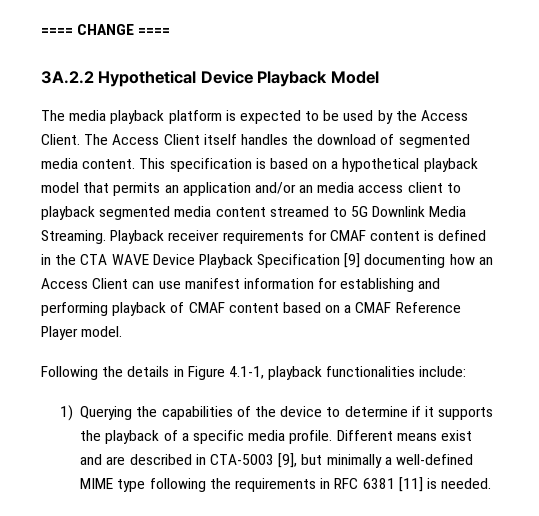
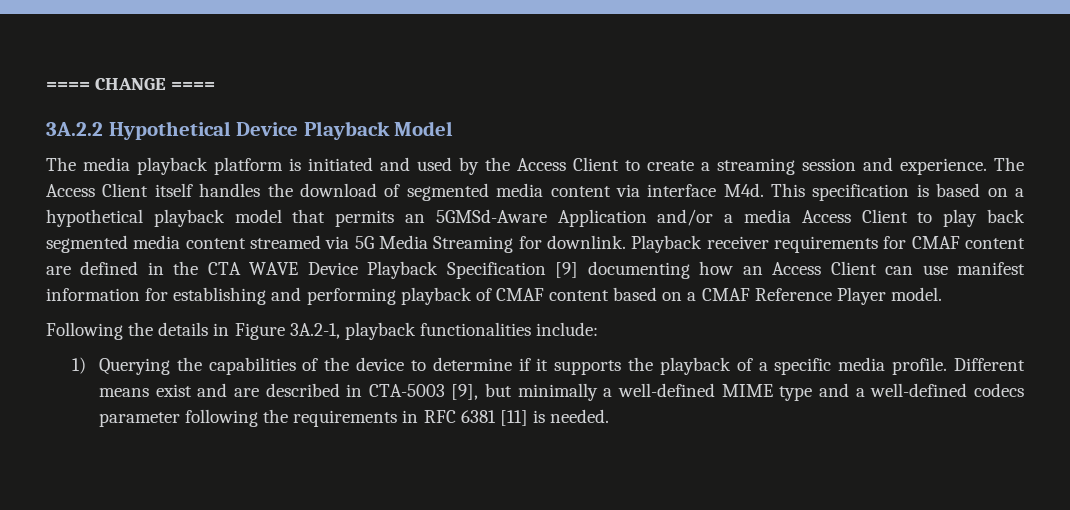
- The media playback platform is expected to be used by the Access Client.
+ The media playback platform is initiated and used by the Access Client to create a streaming session and experience.
- The Access Client itself handles the download of segmented media content. This specification is based on a hypothetical playback model that permits an application and/or an media access client to playback segmented media content streamed to 5G Downlink Media Streaming.
+ The Access Client itself handles the download of segmented media content via interface M4d. This specification is based on a hypothetical playback model that permits an 5GMSd-Aware Application and/or a media Access Client to play back segmented media content streamed via 5G Media Streaming for downlink.
- Playback receiver requirements for CMAF content is defined in the CTA WAVE Device Playback Specification [9] documenting how an Access Client can use manifest information for establishing and performing playback of CMAF content based on a CMAF Reference Player model.
+ Playback receiver requirements for CMAF content are defined in the CTA WAVE Device Playback Specification [9] documenting how an Access Client can use manifest information for establishing and performing playback of CMAF content based on a CMAF Reference Player model.
- Following the details in Figure 4.1-1, playback functionalities include:
+ Following the details in Figure 3A.2-1, playback functionalities include:
- Different means exist and are described in CTA-5003 [9], but minimally a well-defined MIME type following the requirements in RFC 6381 [11] is needed.
+ Different means exist and are described in CTA-5003 [9], but minimally a well-defined MIME type and a well-defined codecs parameter following the requirements in RFC 6381 [11] is needed.

